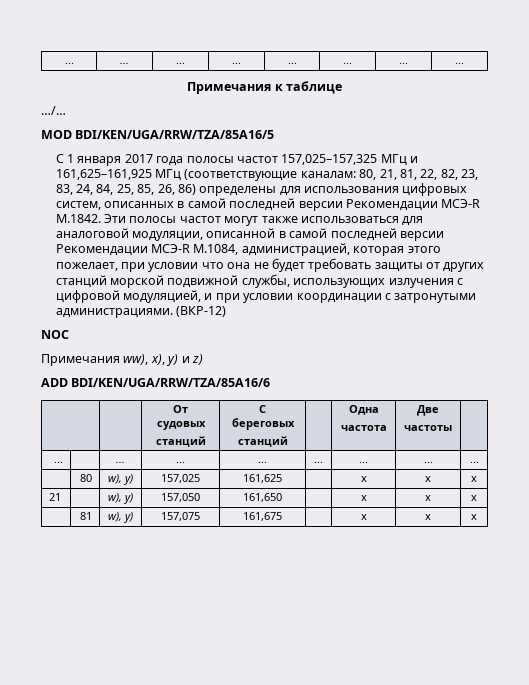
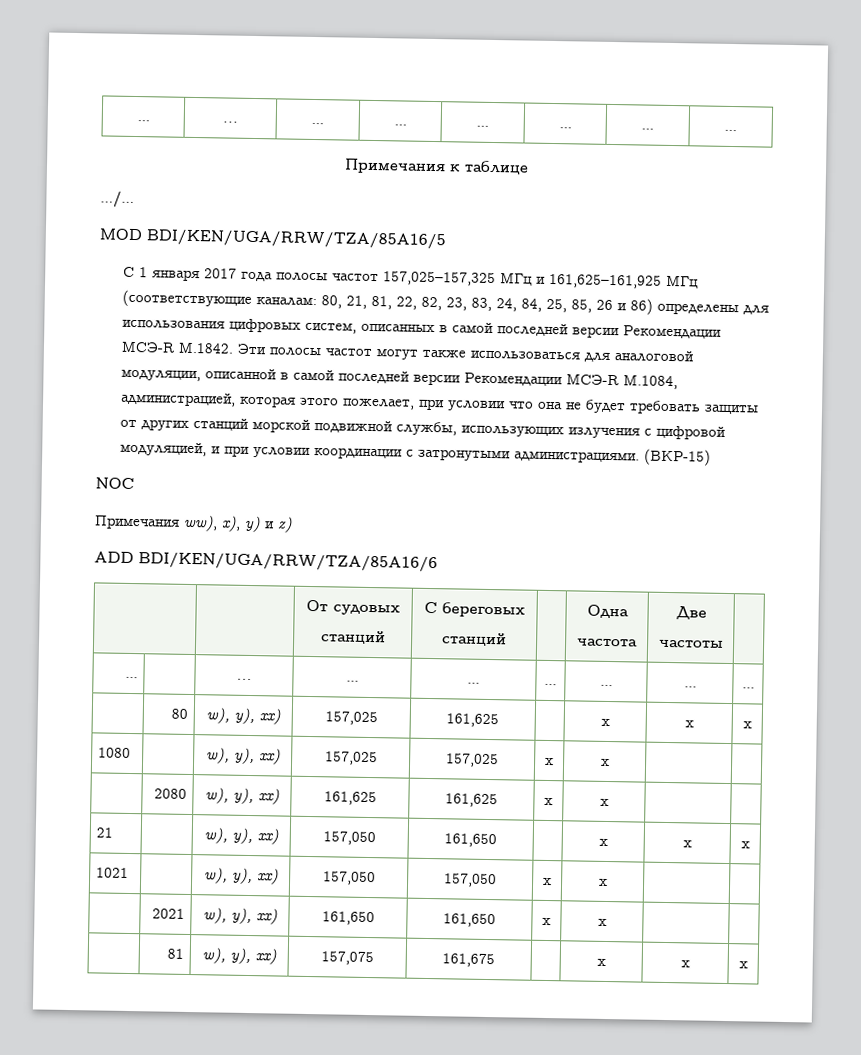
- 80, 21, 81, 22, 82, 23, 83, 24, 84, 25, 85, 26, 86) определены для использования цифровых систем, описанных в самой последней версии Рекомендации МСЭ-R M.1842. Эти полосы частот могут также использоваться для аналоговой модуляции, описанной в самой последней версии Рекомендации МСЭ-R M.1084, администрацией, которая этого пожелает, при условии что она не будет требовать защиты от других станций морской подвижной службы, использующих излучения с цифровой модуляцией, и при условии координации с затронутыми администрациями.
+ 80, 21, 81, 22, 82, 23, 83, 24, 84, 25, 85, 26 и 86) определены для использования цифровых систем, описанных в самой последней версии Рекомендации МСЭ-R M.1842. Эти полосы частот могут также использоваться для аналоговой модуляции, описанной в самой последней версии Рекомендации МСЭ-R M.1084, администрацией, которая этого пожелает, при условии что она не будет требовать защиты от других станций морской подвижной службы, использующих излучения с цифровой модуляцией, и при условии координации с затронутыми администрациями.
- (ВКР-12)
+ (ВКР-15)
- | 80 | w), y) | 157,025 | 161,625 | | x | х | х
+ | 80 | w), y), xx) | 157,025 | 161,625 | | x | х | х
+ 1080 | | w), y), xx) | 157,025 | 157,025 | x | x | |
+ | 2080 | w), y), xx) | 161,625 | 161,625 | x | x | |
- 21 | | w), y) | 157,050 | 161,650 | | x | х | х
+ 21 | | w), y), xx) | 157,050 | 161,650 | | x | х | х
+ 1021 | | w), y), xx) | 157,050 | 157,050 | x | x | |
+ | 2021 | w), y), xx) | 161,650 | 161,650 | x | x | |
- | 81 | w), y) | 157,075 | 161,675 | | x | х | х
+ | 81 | w), y), xx) | 157,075 | 161,675 | | x | х | х

